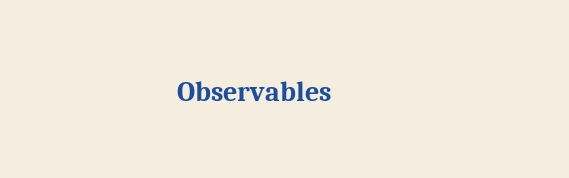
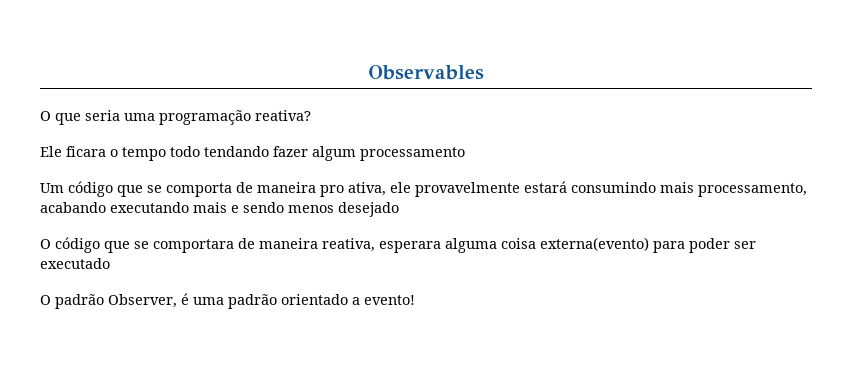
+ O que seria uma programação reativa?
+ Ele ficara o tempo todo tendando fazer algum processamento
+ Um código que se comporta de maneira pro ativa, ele provavelmente estará consumindo mais processamento, acabando executando mais e sendo menos desejado
+ O código que se comportara de maneira reativa, esperara alguma coisa externa(evento) para poder ser executado
+ O padrão Observer, é uma padrão orientado a evento!

